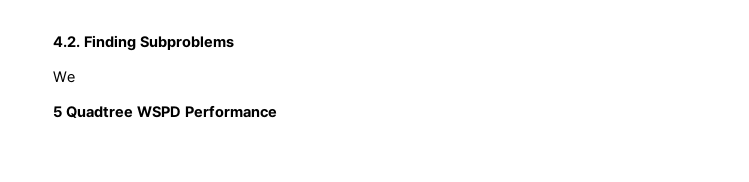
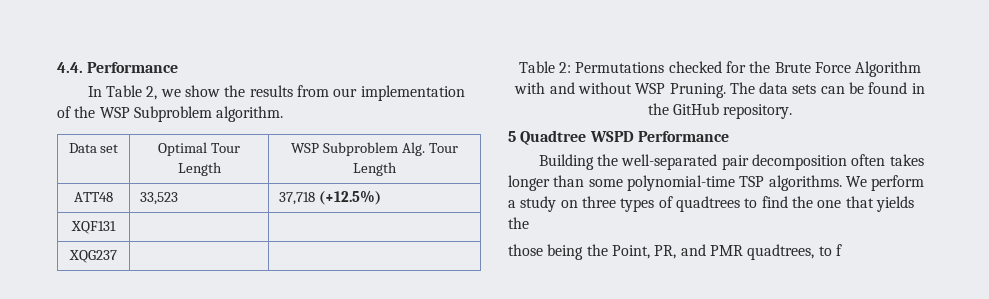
- 4.2. Finding Subproblems
- We
+ 4.4. Performance
+ In Table 2, we show the results from our implementation of the WSP Subproblem algorithm.
+ Data set | Optimal Tour Length | WSP Subproblem Alg. Tour Length
+ ATT48 | 33,523 | 37,718 (+12.5%)
+ XQF131 | |
+ XQG237 | |
+ Table 2: Permutations checked for the Brute Force Algorithm with and without WSP Pruning. The data sets can be found in the GitHub repository.
  5 Quadtree WSPD Performance
+ Building the well-separated pair decomposition often takes longer than some polynomial-time TSP algorithms. We perform a study on three types of quadtrees to find the one that yields the
+ those being the Point, PR, and PMR quadtrees, to f

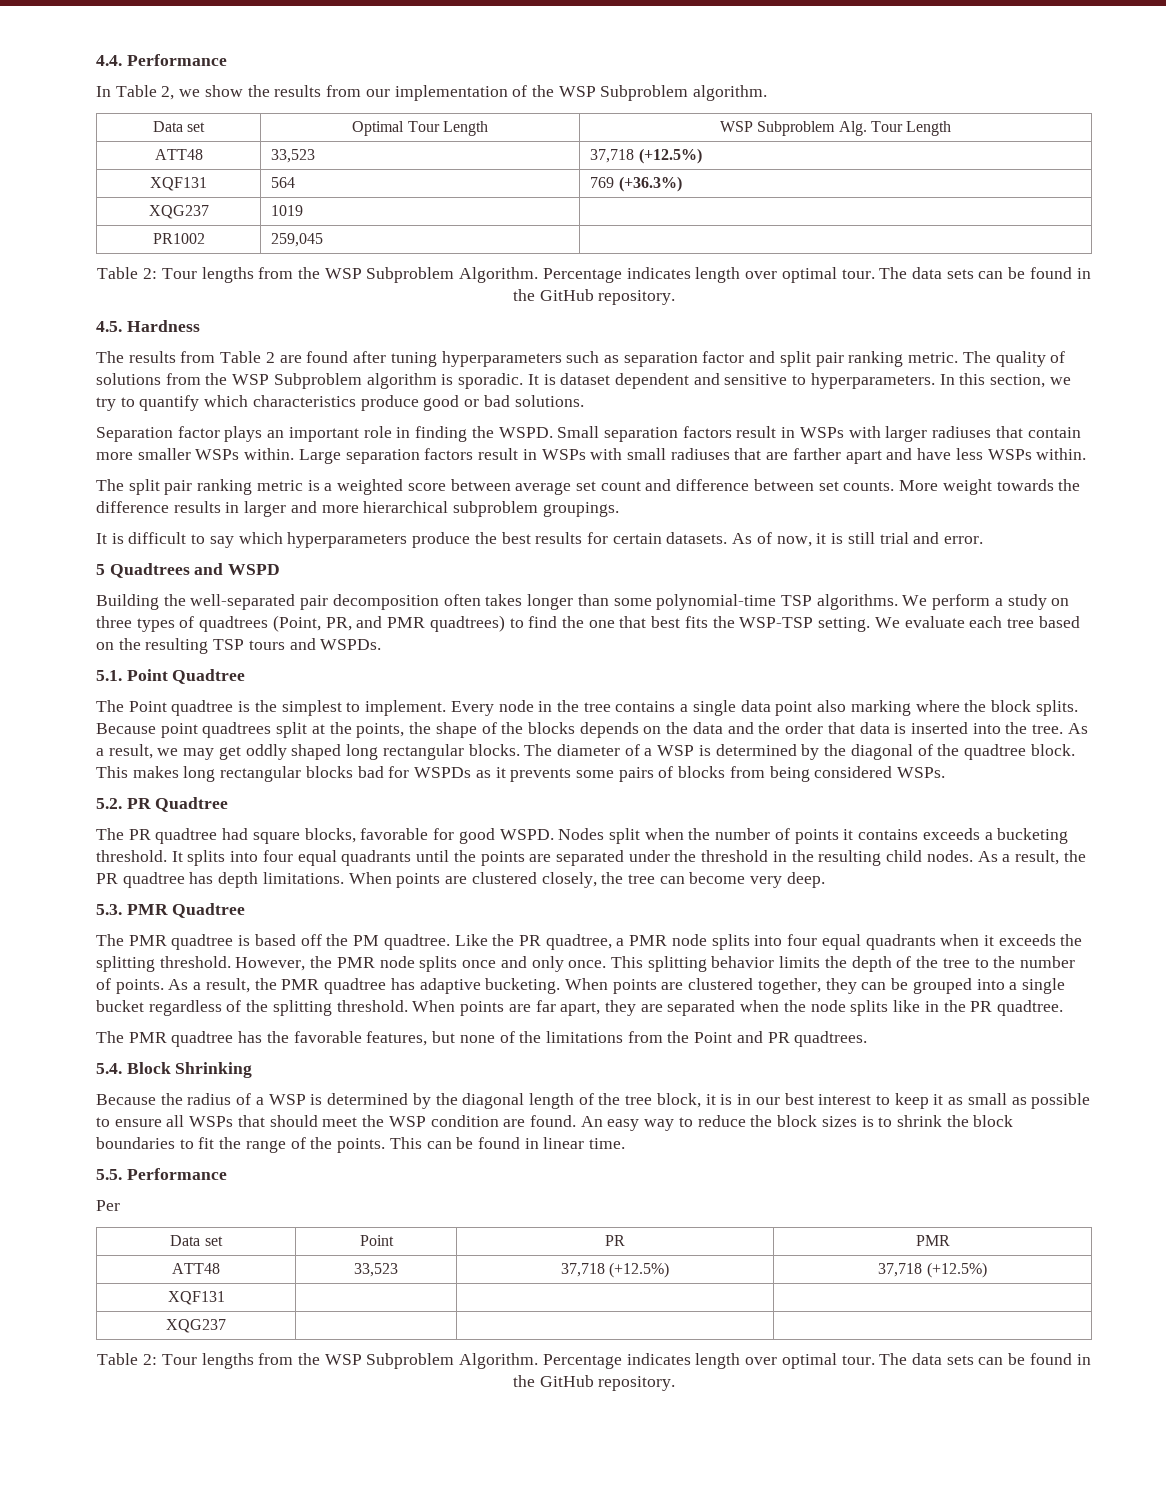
- XQF131 | |
- XQG237 | |
- Table 2: Permutations checked for the Brute Force Algorithm with and without WSP Pruning.
+ XQF131 | 564 | 769 (+36.3%)
+ XQG237 | 1019 |
+ PR1002 | 259,045 |
+ Table 2: Tour lengths from the WSP Subproblem Algorithm. Percentage indicates length over optimal tour.
+ 4.5. Hardness
+ The results from Table 2 are found after tuning hyperparameters such as separation factor and split pair ranking metric. The quality of solutions from the WSP Subproblem algorithm is sporadic. It is dataset dependent and sensitive to hyperparameters. In this section, we try to quantify which characteristics produce good or bad solutions.
+ Separation factor plays an important role in finding the WSPD. Small separation factors result in WSPs with larger radiuses that contain more smaller WSPs within. Large separation factors result in WSPs with small radiuses that are farther apart and have less WSPs within.
+ The split pair ranking metric is a weighted score between average set count and difference between set counts. More weight towards the difference results in larger and more hierarchical subproblem groupings.
+ It is difficult to say which hyperparameters produce the best results for certain datasets. As of now, it is still trial and error.
- 5 Quadtree WSPD Performance
+ 5 Quadtrees and WSPD
- We perform a study on three types of quadtrees to find the one that yields the
- those being the Point, PR, and PMR quadtrees, to f
+ We perform a study on three types of quadtrees (Point, PR, and PMR quadtrees) to find the one that best fits the WSP-TSP setting. We evaluate each tree based on the resulting TSP tours and WSPDs.
+ 5.1. Point Quadtree
+ The Point quadtree is the simplest to implement. Every node in the tree contains a single data point also marking where the block splits. Because point quadtrees split at the points, the shape of the blocks depends on the data and the order that data is inserted into the tree. As a result, we may get oddly shaped long rectangular blocks. The diameter of a WSP is determined by the diagonal of the quadtree block. This makes long rectangular blocks bad for WSPDs as it prevents some pairs of blocks from being considered WSPs.
+ 5.2. PR Quadtree
+ The PR quadtree had square blocks, favorable for good WSPD. Nodes split when the number of points it contains exceeds a bucketing threshold. It splits into four equal quadrants until the points are separated under the threshold in the resulting child nodes. As a result, the PR quadtree has depth limitations. When points are clustered closely, the tree can become very deep.
+ 5.3. PMR Quadtree
+ The PMR quadtree is based off the PM quadtree. Like the PR quadtree, a PMR node splits into four equal quadrants when it exceeds the splitting threshold. However, the PMR node splits once and only once. This splitting behavior limits the depth of the tree to the number of points. As a result, the PMR quadtree has adaptive bucketing. When points are clustered together, they can be grouped into a single bucket regardless of the splitting threshold. When points are far apart, they are separated when the node splits like in the PR quadtree.
+ The PMR quadtree has the favorable features, but none of the limitations from the Point and PR quadtrees.
+ 5.4. Block Shrinking
+ Because the radius of a WSP is determined by the diagonal length of the tree block, it is in our best interest to keep it as small as possible to ensure all WSPs that should meet the WSP condition are found. An easy way to reduce the block sizes is to shrink the block boundaries to fit the range of the points. This can be found in linear time.
+ 5.5. Performance
+ Per
+ Data set | Point | PR | PMR
+ ATT48 | 33,523 | 37,718 (+12.5%) | 37,718 (+12.5%)
+ XQF131 | | |
+ XQG237 | | |
+ Table 2: Tour lengths from the WSP Subproblem Algorithm. Percentage indicates length over optimal tour. The data sets can be found in the GitHub repository.

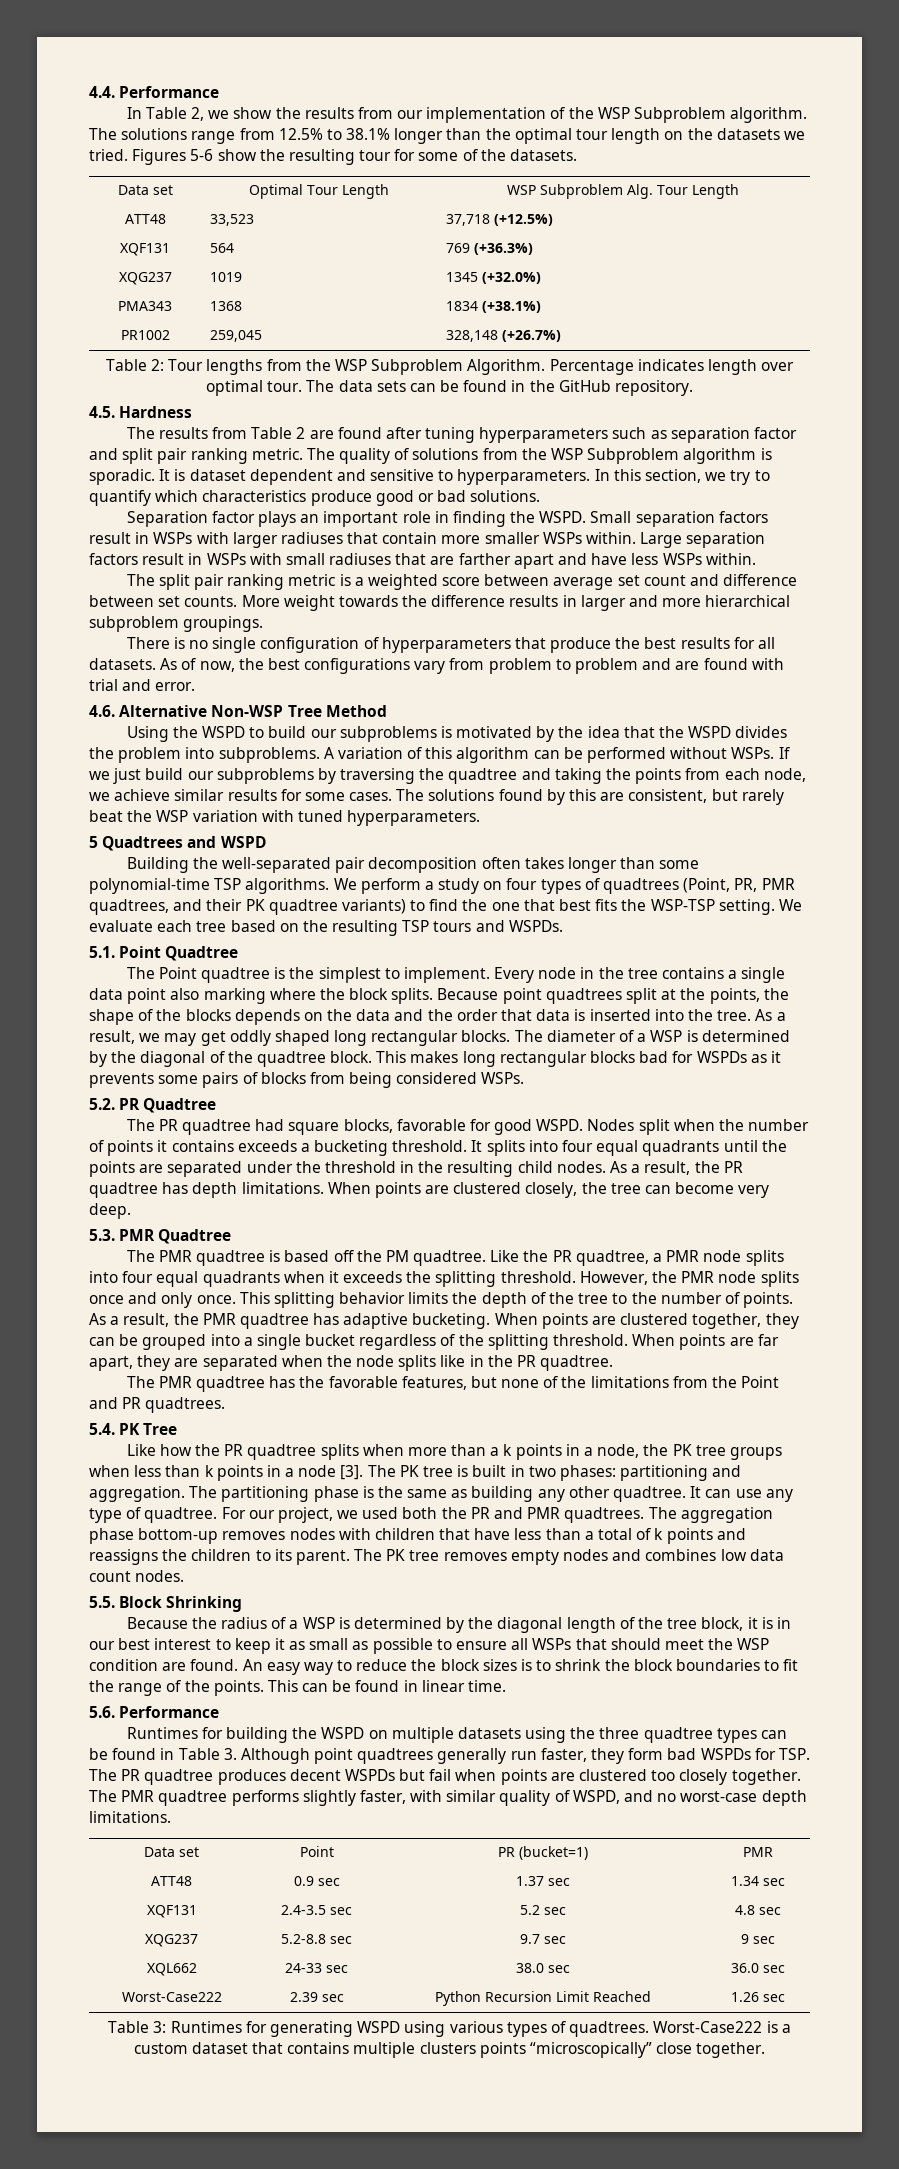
+ The solutions range from 12.5% to 38.1% longer than the optimal tour length on the datasets we tried. Figures 5-6 show the resulting tour for some of the datasets.
- XQG237 | 1019 |
+ XQG237 | 1019 | 1345 (+32.0%)
+ PMA343 | 1368 | 1834 (+38.1%)
- PR1002 | 259,045 |
+ PR1002 | 259,045 | 328,148 (+26.7%)
- It is difficult to say which hyperparameters produce the best results for certain datasets.
+ There is no single configuration of hyperparameters that produce the best results for all datasets.
- As of now, it is still trial and error.
+ As of now, the best configurations vary from problem to problem and are found with trial and error.
+ 4.6. Alternative Non-WSP Tree Method
+ Using the WSPD to build our subproblems is motivated by the idea that the WSPD divides the problem into subproblems. A variation of this algorithm can be performed without WSPs. If we just build our subproblems by traversing the quadtree and taking the points from each node, we achieve similar results for some cases. The solutions found by this are consistent, but rarely beat the WSP variation with tuned hyperparameters.
- We perform a study on three types of quadtrees (Point, PR, and PMR quadtrees) to find the one that best fits the WSP-TSP setting.
+ We perform a study on four types of quadtrees (Point, PR, PMR quadtrees, and their PK quadtree variants) to find the one that best fits the WSP-TSP setting.
- 5.4. Block Shrinking
+ 5.4. PK Tree
+ Like how the PR quadtree splits when more than a k points in a node, the PK tree groups when less than k points in a node [3]. The PK tree is built in two phases: partitioning and aggregation. The partitioning phase is the same as building any other quadtree. It can use any type of quadtree. For our project, we used both the PR and PMR quadtrees. The aggregation phase bottom-up removes nodes with children that have less than a total of k points and reassigns the children to its parent. The PK tree removes empty nodes and combines low data count nodes.
+ 5.5. Block Shrinking
- 5.5. Performance
- Per
+ 5.6. Performance
+ Runtimes for building the WSPD on multiple datasets using the three quadtree types can be found in Table 3. Although point quadtrees generally run faster, they form bad WSPDs for TSP. The PR quadtree produces decent WSPDs but fail when points are clustered too closely together. The PMR quadtree performs slightly faster, with similar quality of WSPD, and no worst-case depth limitations.
- Data set | Point | PR | PMR
+ Data set | Point | PR (bucket=1) | PMR
- ATT48 | 33,523 | 37,718 (+12.5%) | 37,718 (+12.5%)
- XQF131 | | |
- XQG237 | | |
- Table 2: Tour lengths from the WSP Subproblem Algorithm. Percentage indicates length over optimal tour. The data sets can be found in the GitHub repository.
+ ATT48 | 0.9 sec | 1.37 sec | 1.34 sec
+ XQF131 | 2.4-3.5 sec | 5.2 sec | 4.8 sec
+ XQG237 | 5.2-8.8 sec | 9.7 sec | 9 sec
+ XQL662 | 24-33 sec | 38.0 sec | 36.0 sec
+ Worst-Case222 | 2.39 sec | Python Recursion Limit Reached | 1.26 sec
+ Table 3: Runtimes for generating WSPD using various types of quadtrees. Worst-Case222 is a custom dataset that contains multiple clusters points “microscopically” close together.

